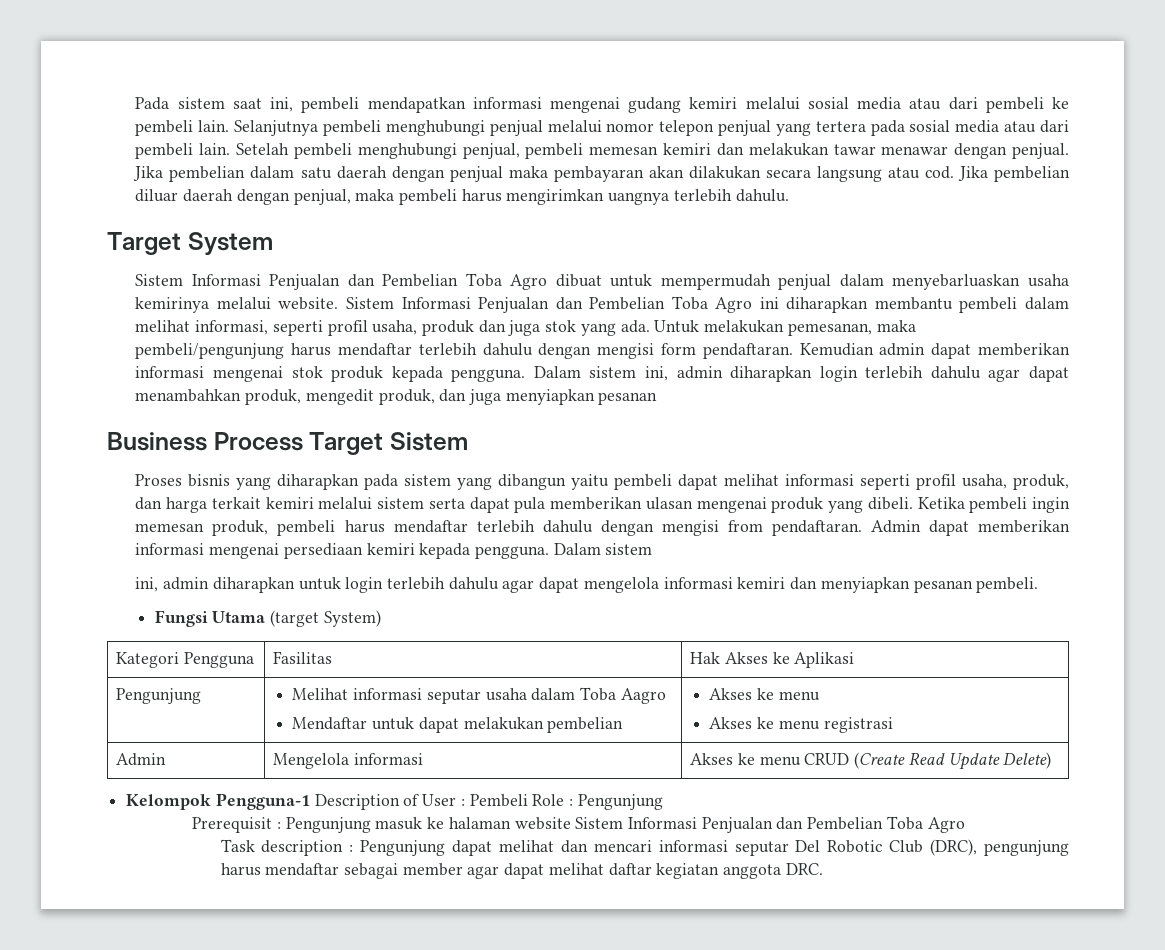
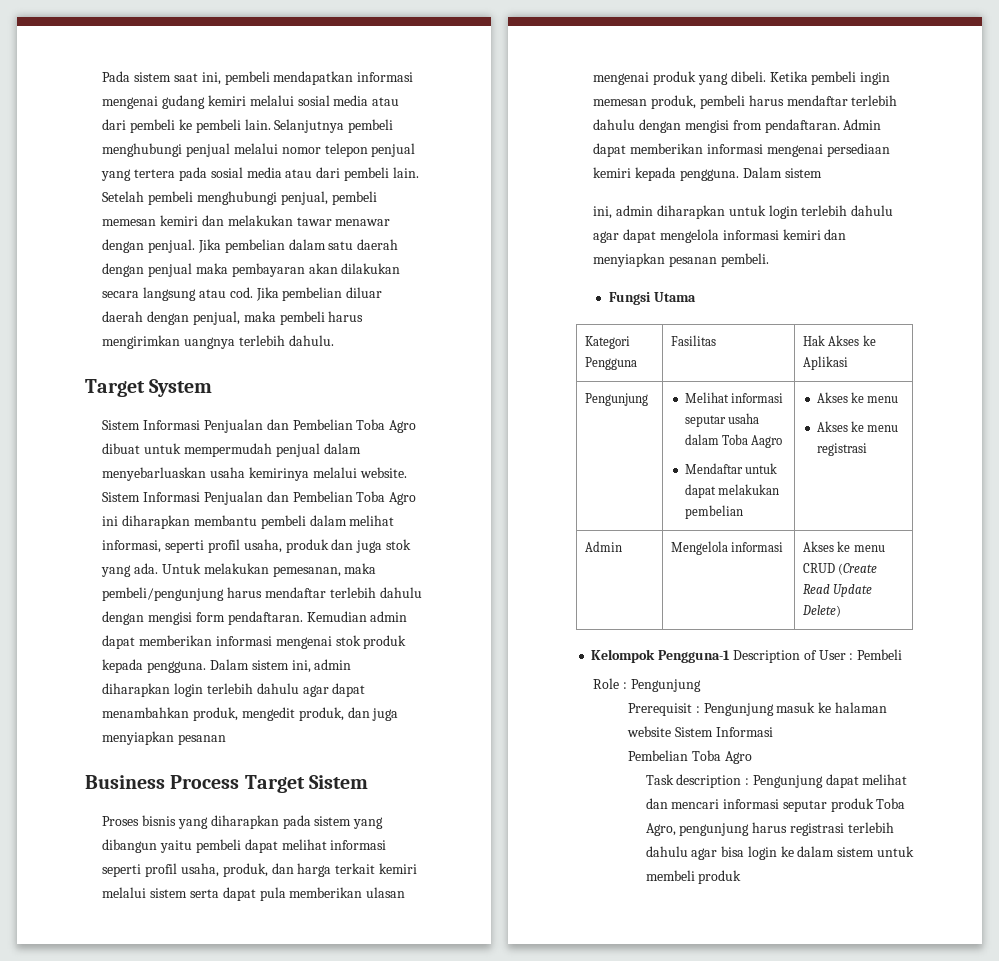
- Fungsi Utama (target System)
+ Fungsi Utama
- Kelompok Pengguna-1 Description of User : Pembeli Role : Pengunjung
+ Kelompok Pengguna-1 Description of User : Pembeli
+ Role : Pengunjung
- Prerequisit : Pengunjung masuk ke halaman website Sistem Informasi Penjualan dan Pembelian Toba Agro
+ Prerequisit : Pengunjung masuk ke halaman website Sistem Informasi
+ Pembelian Toba Agro
- Task description : Pengunjung dapat melihat dan mencari informasi seputar Del Robotic Club (DRC), pengunjung harus mendaftar sebagai member agar dapat melihat daftar kegiatan anggota DRC.
+ Task description : Pengunjung dapat melihat dan mencari informasi seputar produk Toba Agro, pengunjung harus registrasi terlebih dahulu agar bisa login ke dalam sistem untuk membeli produk

